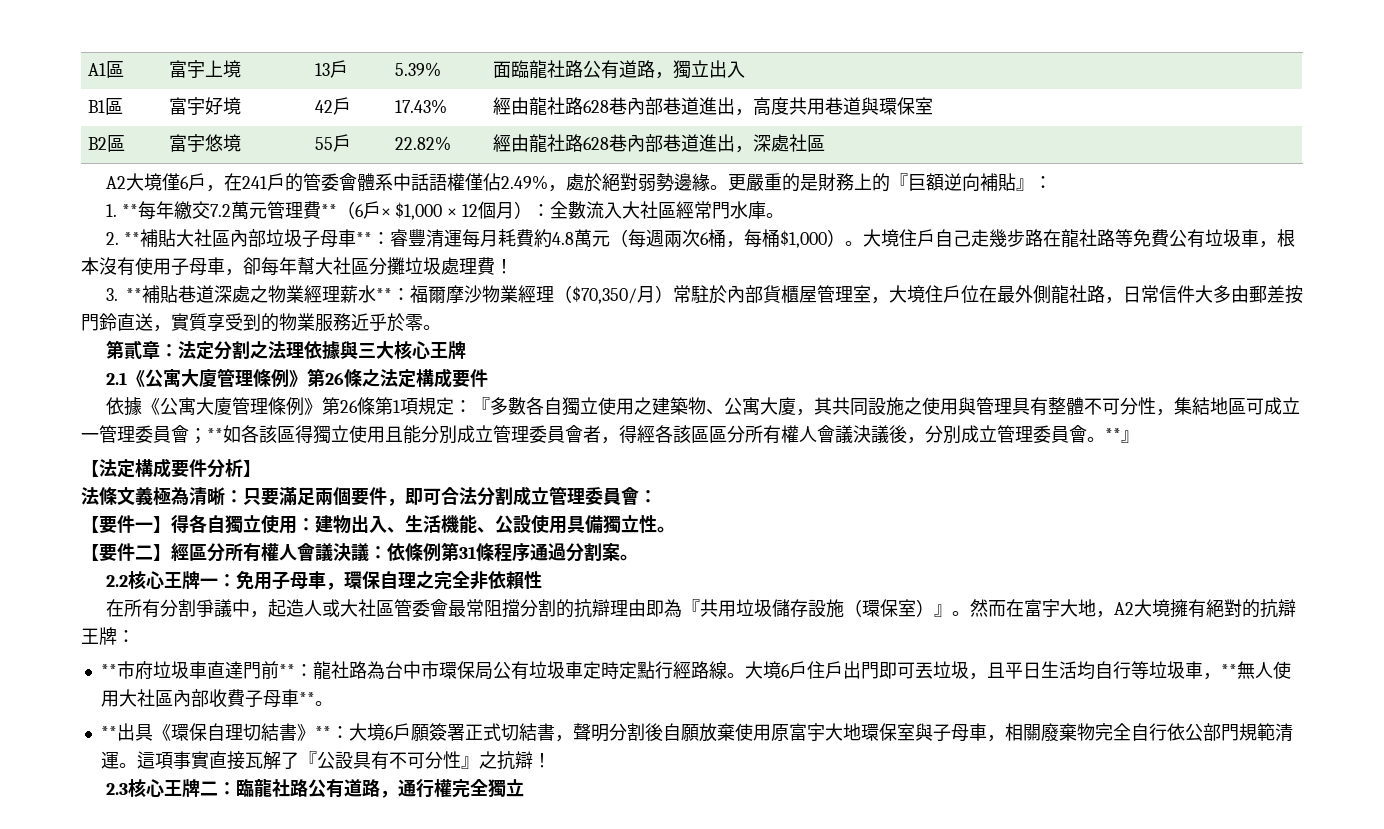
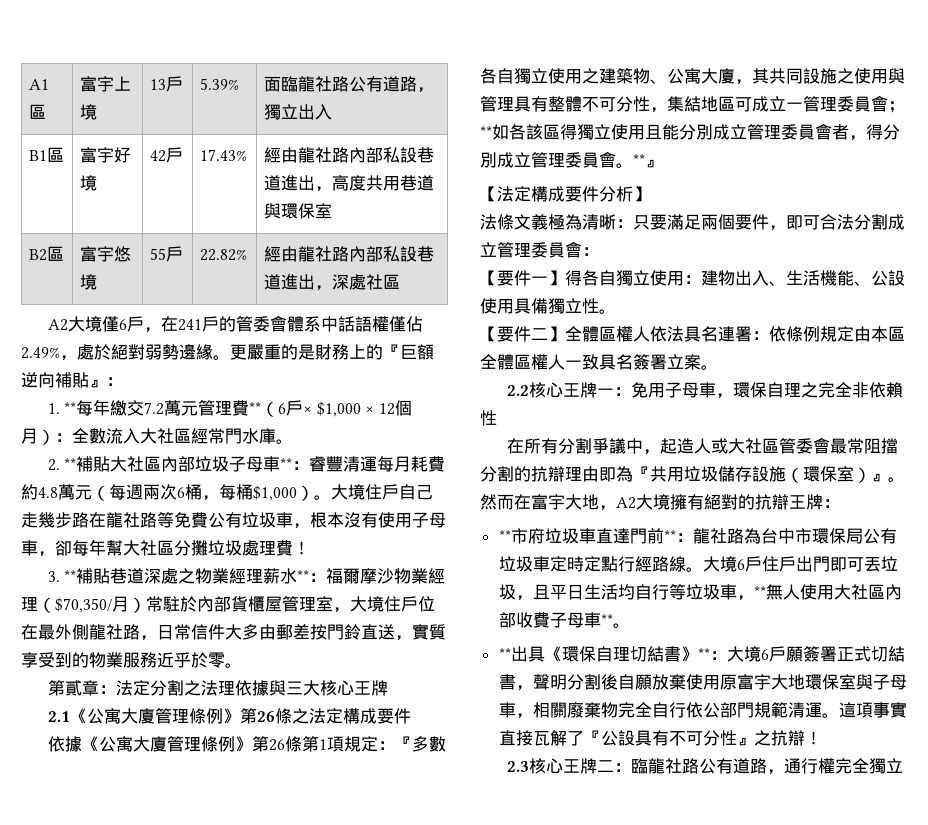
- B1區 | 富宇好境 | 42戶 | 17.43% | 經由龍社路628巷內部巷道進出，高度共用巷道與環保室
+ B1區 | 富宇好境 | 42戶 | 17.43% | 經由龍社路內部私設巷道進出，高度共用巷道與環保室
- B2區 | 富宇悠境 | 55戶 | 22.82% | 經由龍社路628巷內部巷道進出，深處社區
+ B2區 | 富宇悠境 | 55戶 | 22.82% | 經由龍社路內部私設巷道進出，深處社區
- 依據《公寓大廈管理條例》第26條第1項規定：『多數各自獨立使用之建築物、公寓大廈，其共同設施之使用與管理具有整體不可分性，集結地區可成立一管理委員會；**如各該區得獨立使用且能分別成立管理委員會者，得經各該區區分所有權人會議決議後，分別成立管理委員會。
+ 依據《公寓大廈管理條例》第26條第1項規定：『多數各自獨立使用之建築物、公寓大廈，其共同設施之使用與管理具有整體不可分性，集結地區可成立一管理委員會；**如各該區得獨立使用且能分別成立管理委員會者，得分別成立管理委員會。
- 【要件二】經區分所有權人會議決議：依條例第31條程序通過分割案。
+ 【要件二】全體區權人依法具名連署：依條例規定由本區全體區權人一致具名簽署立案。

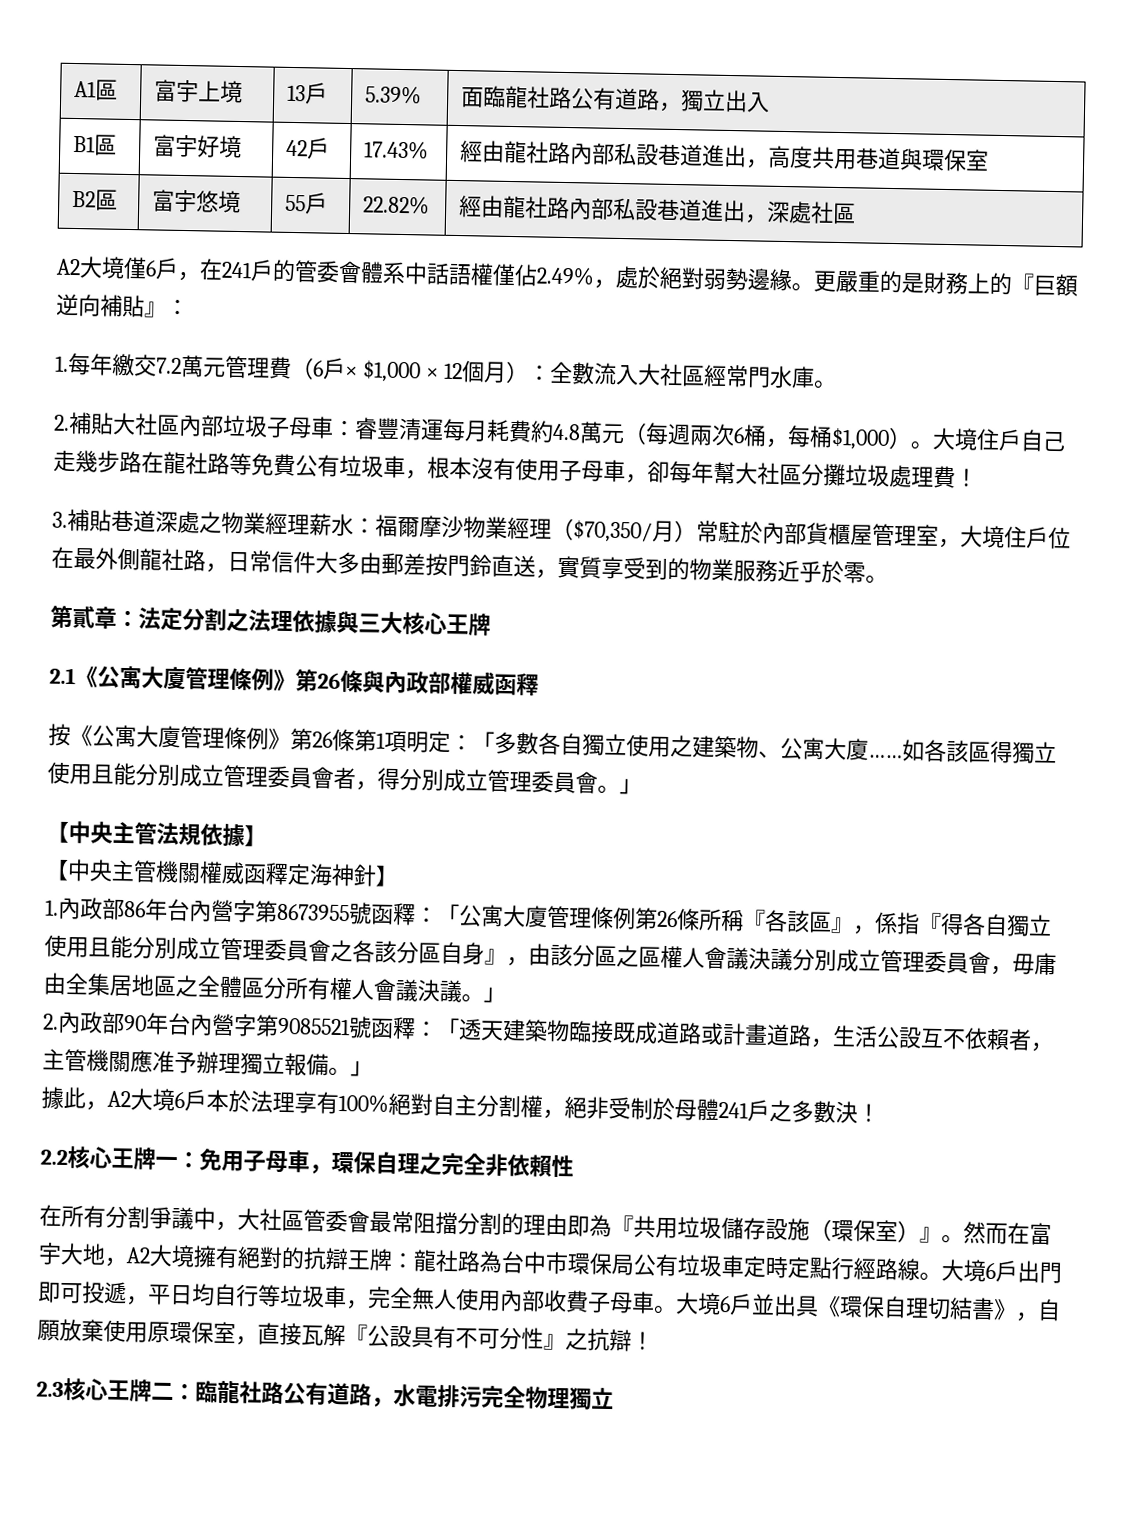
- 1. **每年繳交7.2萬元管理費**（6戶× $1,000 × 12個月）：全數流入大社區經常門水庫。
+ 1.每年繳交7.2萬元管理費（6戶× $1,000 × 12個月）：全數流入大社區經常門水庫。
- 2. **補貼大社區內部垃圾子母車**：睿豐清運每月耗費約4.8萬元（每週兩次6桶，每桶$1,000）。
+ 2.補貼大社區內部垃圾子母車：睿豐清運每月耗費約4.8萬元（每週兩次6桶，每桶$1,000）。
- 3. **補貼巷道深處之物業經理薪水**：福爾摩沙物業經理（$70,350/月）常駐於內部貨櫃屋管理室，大境住戶位在最外側龍社路，日常信件大多由郵差按門鈴直送，實質享受到的物業服務近乎於零。
+ 3.補貼巷道深處之物業經理薪水：福爾摩沙物業經理（$70,350/月）常駐於內部貨櫃屋管理室，大境住戶位在最外側龍社路，日常信件大多由郵差按門鈴直送，實質享受到的物業服務近乎於零。
- 2.1《公寓大廈管理條例》第26條之法定構成要件
- 依據《公寓大廈管理條例》第26條第1項規定：『多數各自獨立使用之建築物、公寓大廈，其共同設施之使用與管理具有整體不可分性，集結地區可成立一管理委員會；**如各該區得獨立使用且能分別成立管理委員會者，得分別成立管理委員會。**』
- 【法定構成要件分析】
- 法條文義極為清晰：只要滿足兩個要件，即可合法分割成立管理委員會：
- 【要件一】得各自獨立使用：建物出入、生活機能、公設使用具備獨立性。
- 【要件二】全體區權人依法具名連署：依條例規定由本區全體區權人一致具名簽署立案。
+ 2.1《公寓大廈管理條例》第26條與內政部權威函釋
+ 按《公寓大廈管理條例》第26條第1項明定：「多數各自獨立使用之建築物、公寓大廈……如各該區得獨立使用且能分別成立管理委員會者，得分別成立管理委員會。」
+ 【中央主管法規依據】
+ 【中央主管機關權威函釋定海神針】
+ 1.內政部86年台內營字第8673955號函釋：「公寓大廈管理條例第26條所稱『各該區』，係指『得各自獨立使用且能分別成立管理委員會之各該分區自身』，由該分區之區權人會議決議分別成立管理委員會，毋庸由全集居地區之全體區分所有權人會議決議。」
+ 2.內政部90年台內營字第9085521號函釋：「透天建築物臨接既成道路或計畫道路，生活公設互不依賴者，主管機關應准予辦理獨立報備。」
+ 據此，A2大境6戶本於法理享有100%絕對自主分割權，絕非受制於母體241戶之多數決！
- 在所有分割爭議中，起造人或大社區管委會最常阻擋分割的抗辯理由即為『共用垃圾儲存設施（環保室）』。
+ 在所有分割爭議中，大社區管委會最常阻擋分割的理由即為『共用垃圾儲存設施（環保室）』。
- 然而在富宇大地，A2大境擁有絕對的抗辯王牌：
- **市府垃圾車直達門前**：龍社路為台中市環保局公有垃圾車定時定點行經路線。
+ 然而在富宇大地，A2大境擁有絕對的抗辯王牌：龍社路為台中市環保局公有垃圾車定時定點行經路線。
- 大境6戶住戶出門即可丟垃圾，且平日生活均自行等垃圾車，**無人使用大社區內部收費子母車**。
- **出具《環保自理切結書》**：大境6戶願簽署正式切結書，聲明分割後自願放棄使用原富宇大地環保室與子母車，相關廢棄物完全自行依公部門規範清運。這項事實直接瓦解了『公設具有不可分性』之抗辯！
+ 大境6戶出門即可投遞，平日均自行等垃圾車，完全無人使用內部收費子母車。大境6戶並出具《環保自理切結書》，自願放棄使用原環保室，直接瓦解『公設具有不可分性』之抗辯！
- 2.3核心王牌二：臨龍社路公有道路，通行權完全獨立
+ 2.3核心王牌二：臨龍社路公有道路，水電排污完全物理獨立

